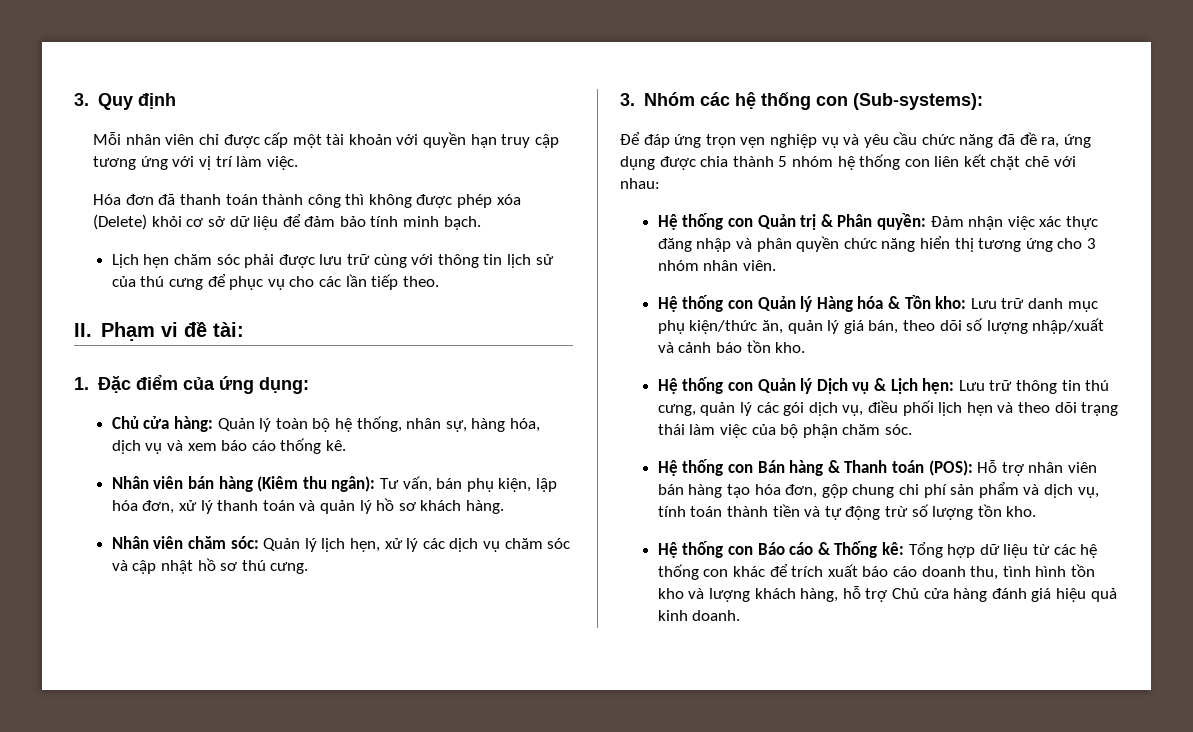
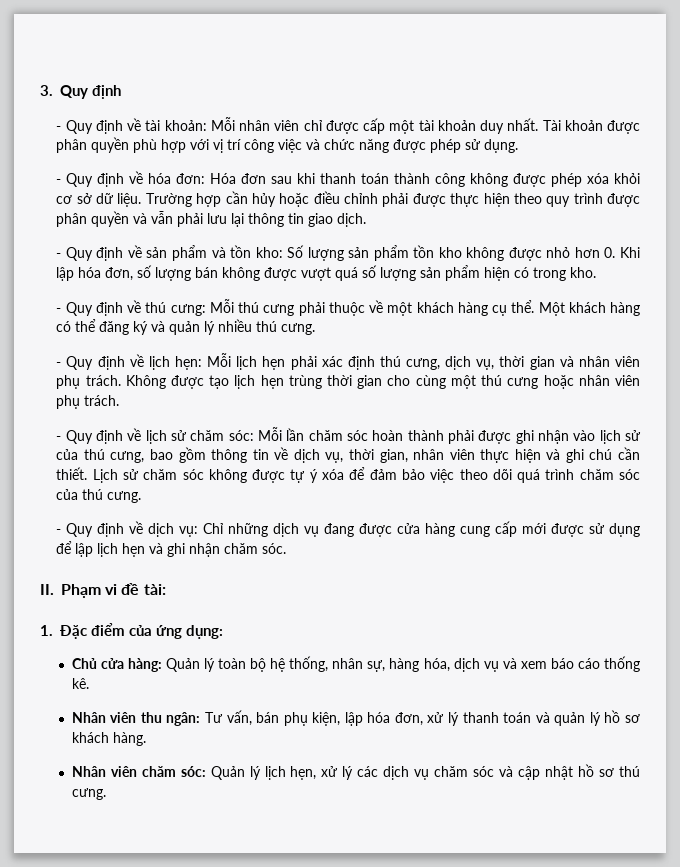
- Mỗi nhân viên chỉ được cấp một tài khoản với quyền hạn truy cập tương ứng với vị trí làm việc.
- Hóa đơn đã thanh toán thành công thì không được phép xóa (Delete) khỏi cơ sở dữ liệu để đảm bảo tính minh bạch.
- Lịch hẹn chăm sóc phải được lưu trữ cùng với thông tin lịch sử của thú cưng để phục vụ cho các lần tiếp theo.
+ - Quy định về tài khoản: Mỗi nhân viên chỉ được cấp một tài khoản duy nhất. Tài khoản được phân quyền phù hợp với vị trí công việc và chức năng được phép sử dụng.
+ - Quy định về hóa đơn: Hóa đơn sau khi thanh toán thành công không được phép xóa khỏi cơ sở dữ liệu. Trường hợp cần hủy hoặc điều chỉnh phải được thực hiện theo quy trình được phân quyền và vẫn phải lưu lại thông tin giao dịch.
+ - Quy định về sản phẩm và tồn kho: Số lượng sản phẩm tồn kho không được nhỏ hơn 0. Khi lập hóa đơn, số lượng bán không được vượt quá số lượng sản phẩm hiện có trong kho.
+ - Quy định về thú cưng: Mỗi thú cưng phải thuộc về một khách hàng cụ thể. Một khách hàng có thể đăng ký và quản lý nhiều thú cưng.
+ - Quy định về lịch hẹn: Mỗi lịch hẹn phải xác định thú cưng, dịch vụ, thời gian và nhân viên phụ trách. Không được tạo lịch hẹn trùng thời gian cho cùng một thú cưng hoặc nhân viên phụ trách.
+ - Quy định về lịch sử chăm sóc: Mỗi lần chăm sóc hoàn thành phải được ghi nhận vào lịch sử của thú cưng, bao gồm thông tin về dịch vụ, thời gian, nhân viên thực hiện và ghi chú cần thiết. Lịch sử chăm sóc không được tự ý xóa để đảm bảo việc theo dõi quá trình chăm sóc của thú cưng.
+ - Quy định về dịch vụ: Chỉ những dịch vụ đang được cửa hàng cung cấp mới được sử dụng để lập lịch hẹn và ghi nhận chăm sóc.
- Nhân viên bán hàng (Kiêm thu ngân): Tư vấn, bán phụ kiện, lập hóa đơn, xử lý thanh toán và quản lý hồ sơ khách hàng.
+ Nhân viên thu ngân: Tư vấn, bán phụ kiện, lập hóa đơn, xử lý thanh toán và quản lý hồ sơ khách hàng.
- 3. Nhóm các hệ thống con (Sub-systems):
- Để đáp ứng trọn vẹn nghiệp vụ và yêu cầu chức năng đã đề ra, ứng dụng được chia thành 5 nhóm hệ thống con liên kết chặt chẽ với nhau:
- Hệ thống con Quản trị & Phân quyền: Đảm nhận việc xác thực đăng nhập và phân quyền chức năng hiển thị tương ứng cho 3 nhóm nhân viên.
- Hệ thống con Quản lý Hàng hóa & Tồn kho: Lưu trữ danh mục phụ kiện/thức ăn, quản lý giá bán, theo dõi số lượng nhập/xuất và cảnh báo tồn kho.
- Hệ thống con Quản lý Dịch vụ & Lịch hẹn: Lưu trữ thông tin thú cưng, quản lý các gói dịch vụ, điều phối lịch hẹn và theo dõi trạng thái làm việc của bộ phận chăm sóc.
- Hệ thống con Bán hàng & Thanh toán (POS): Hỗ trợ nhân viên bán hàng tạo hóa đơn, gộp chung chi phí sản phẩm và dịch vụ, tính toán thành tiền và tự động trừ số lượng tồn kho.
- Hệ thống con Báo cáo & Thống kê: Tổng hợp dữ liệu từ các hệ thống con khác để trích xuất báo cáo doanh thu, tình hình tồn kho và lượng khách hàng, hỗ trợ Chủ cửa hàng đánh giá hiệu quả kinh doanh.

